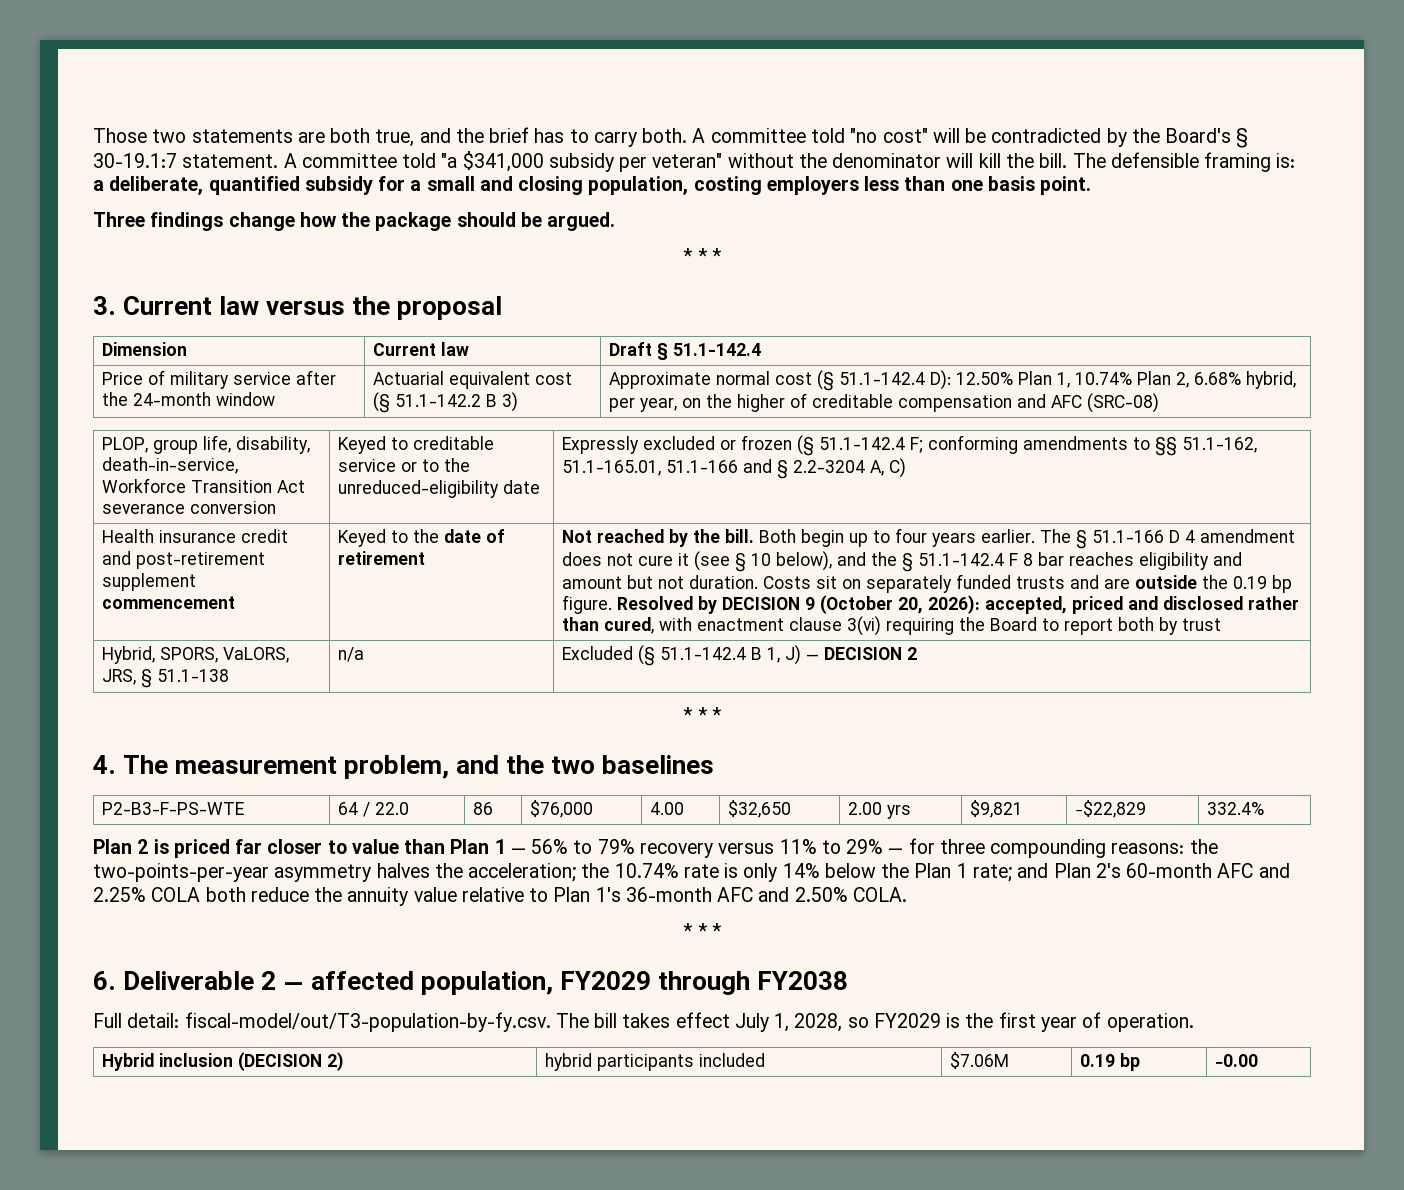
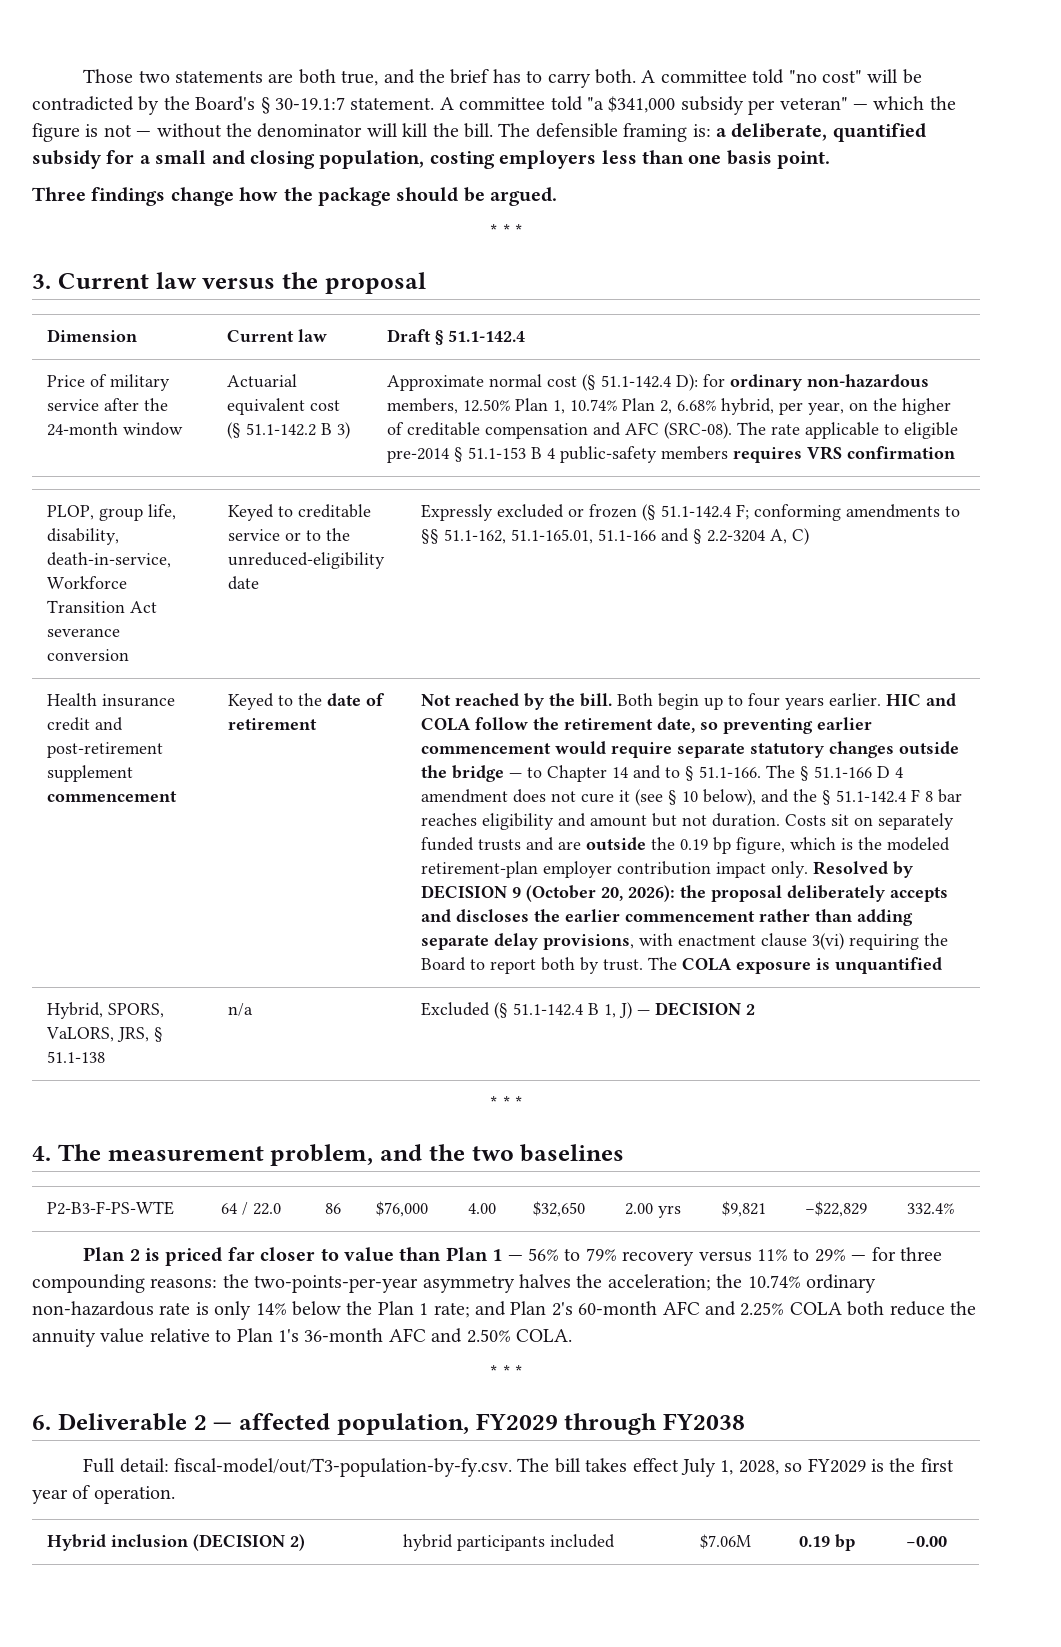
- A committee told "a $341,000 subsidy per veteran" without the denominator will kill the bill.
+ A committee told "a $341,000 subsidy per veteran" — which the figure is not — without the denominator will kill the bill.
- Approximate normal cost (§ 51.1-142.4 D): 12.50% Plan 1, 10.74% Plan 2, 6.68% hybrid, per year, on the higher of creditable compensation and AFC (SRC-08)
+ Approximate normal cost (§ 51.1-142.4 D): for ordinary non-hazardous members, 12.50% Plan 1, 10.74% Plan 2, 6.68% hybrid, per year, on the higher of creditable compensation and AFC (SRC-08). The rate applicable to eligible pre-2014 § 51.1-153 B 4 public-safety members requires VRS confirmation
- The § 51.1-166 D 4 amendment does not cure it (see § 10 below), and the § 51.1-142.4 F 8 bar reaches eligibility and amount but not duration.
+ HIC and COLA follow the retirement date, so preventing earlier commencement would require separate statutory changes outside the bridge — to Chapter 14 and to § 51.1-166. The § 51.1-166 D 4 amendment does not cure it (see § 10 below), and the § 51.1-142.4 F 8 bar reaches eligibility and amount but not duration.
- Costs sit on separately funded trusts and are outside the 0.19 bp figure.
+ Costs sit on separately funded trusts and are outside the 0.19 bp figure, which is the modeled retirement-plan employer contribution impact only.
- Resolved by DECISION 9 (October 20, 2026): accepted, priced and disclosed rather than cured, with enactment clause 3(vi) requiring the Board to report both by trust
+ Resolved by DECISION 9 (October 20, 2026): the proposal deliberately accepts and discloses the earlier commencement rather than adding separate delay provisions, with enactment clause 3(vi) requiring the Board to report both by trust. The COLA exposure is unquantified
- the 10.74% rate is only 14% below the Plan 1 rate;
+ the 10.74% ordinary non-hazardous rate is only 14% below the Plan 1 rate;

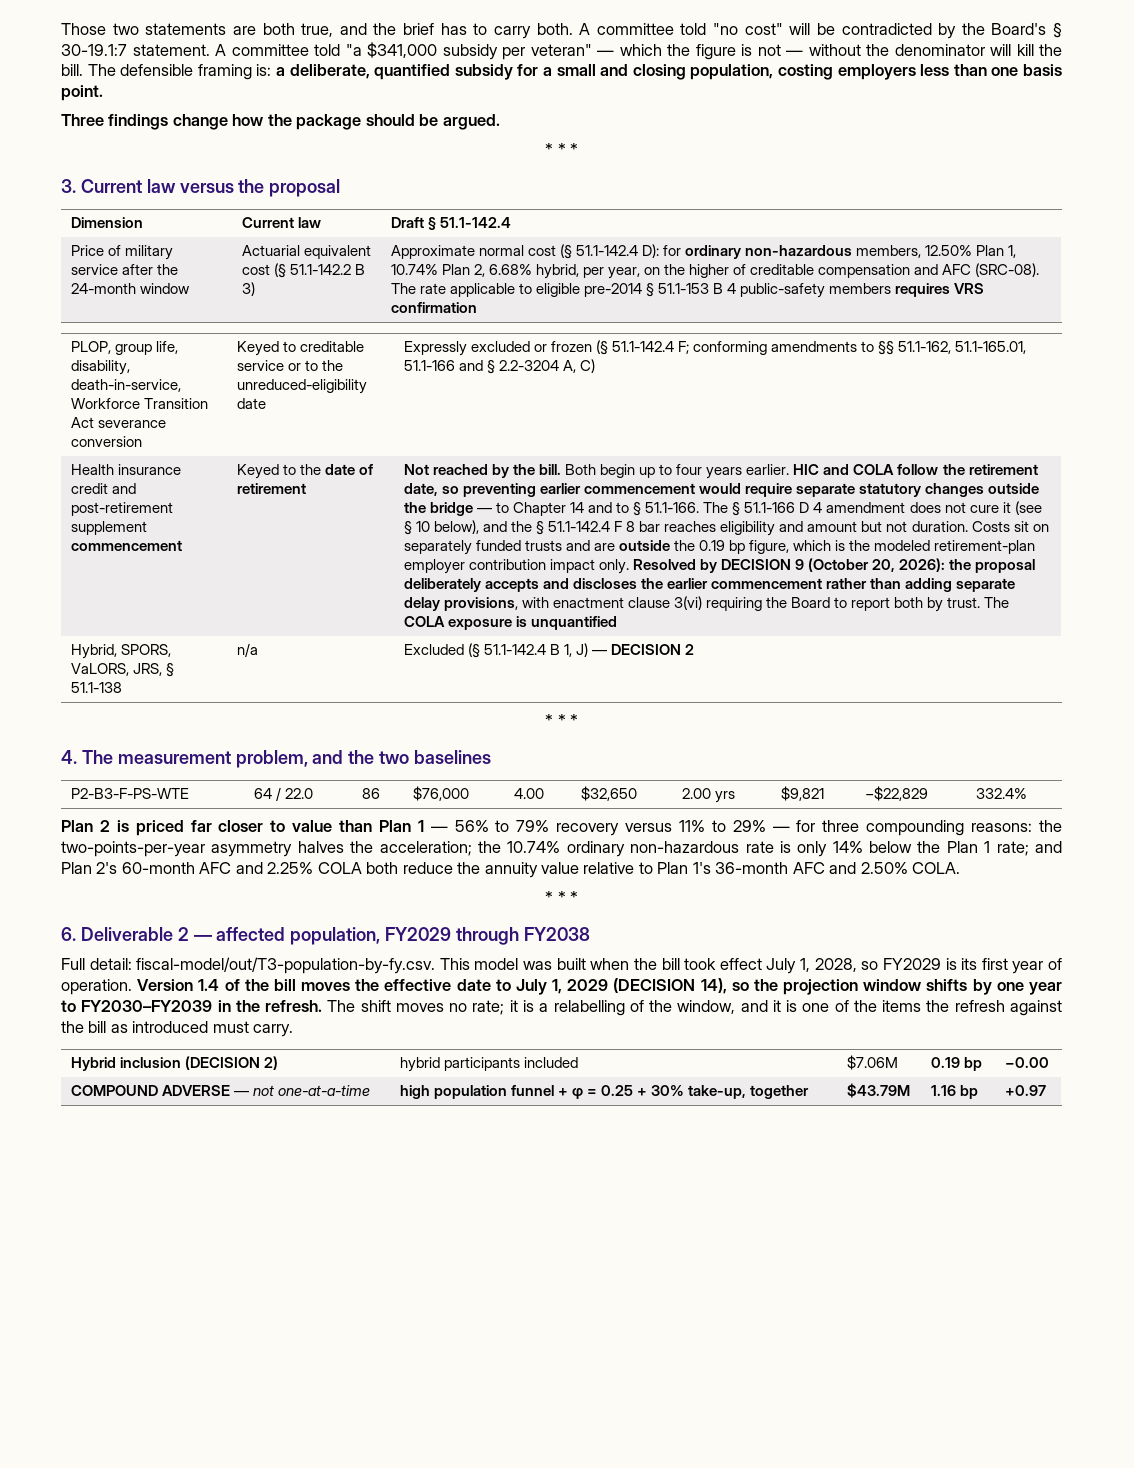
- Full detail: fiscal-model/out/T3-population-by-fy.csv. The bill takes effect July 1, 2028, so FY2029 is the first year of operation.
+ Full detail: fiscal-model/out/T3-population-by-fy.csv. This model was built when the bill took effect July 1, 2028, so FY2029 is its first year of operation. Version 1.4 of the bill moves the effective date to July 1, 2029 (DECISION 14), so the projection window shifts by one year to FY2030–FY2039 in the refresh. The shift moves no rate; it is a relabelling of the window, and it is one of the items the refresh against the bill as introduced must carry.
+ COMPOUND ADVERSE — not one-at-a-time | high population funnel + φ = 0.25 + 30% take-up, together | $43.79M | 1.16 bp | +0.97

